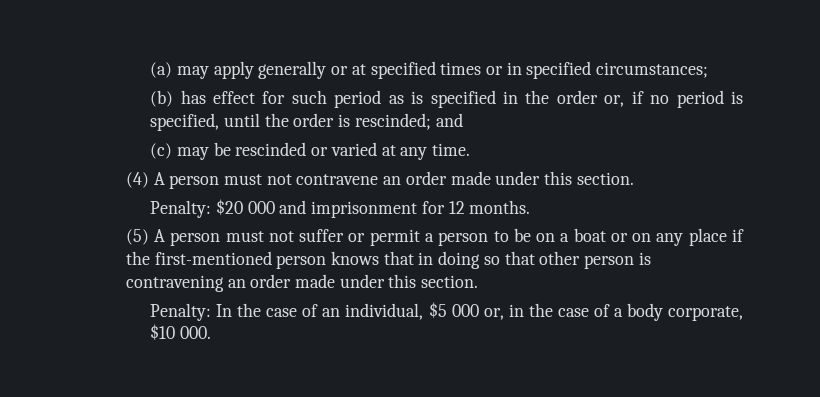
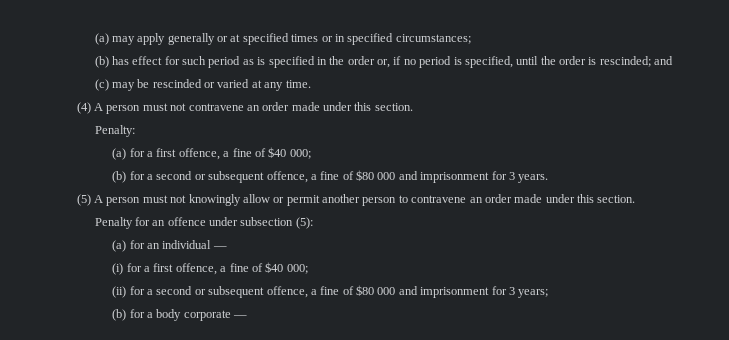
- Penalty: $20 000 and imprisonment for 12 months.
+ Penalty:
+ (a) for a first offence, a fine of $40 000;
+ (b) for a second or subsequent offence, a fine of $80 000 and imprisonment for 3 years.
- (5) A person must not suffer or permit a person to be on a boat or on any place if the first-mentioned person knows that in doing so that other person is contravening an order made under this section.
- Penalty: In the case of an individual, $5 000 or, in the case of a body corporate, $10 000.
+ (5) A person must not knowingly allow or permit another person to contravene an order made under this section.
+ Penalty for an offence under subsection (5):
+ (a) for an individual —
+ (i) for a first offence, a fine of $40 000;
+ (ii) for a second or subsequent offence, a fine of $80 000 and imprisonment for 3 years;
+ (b) for a body corporate —

